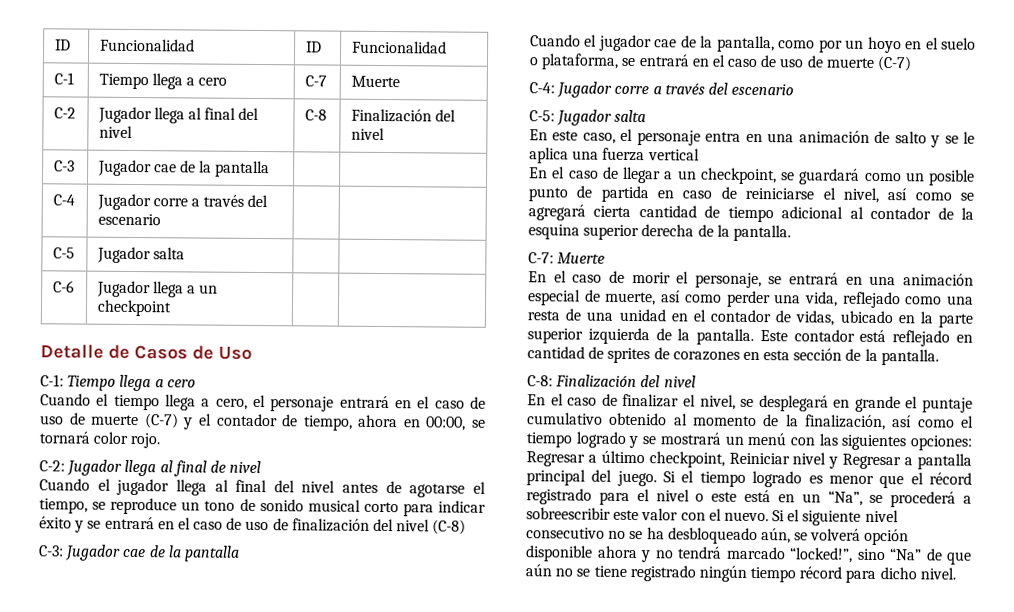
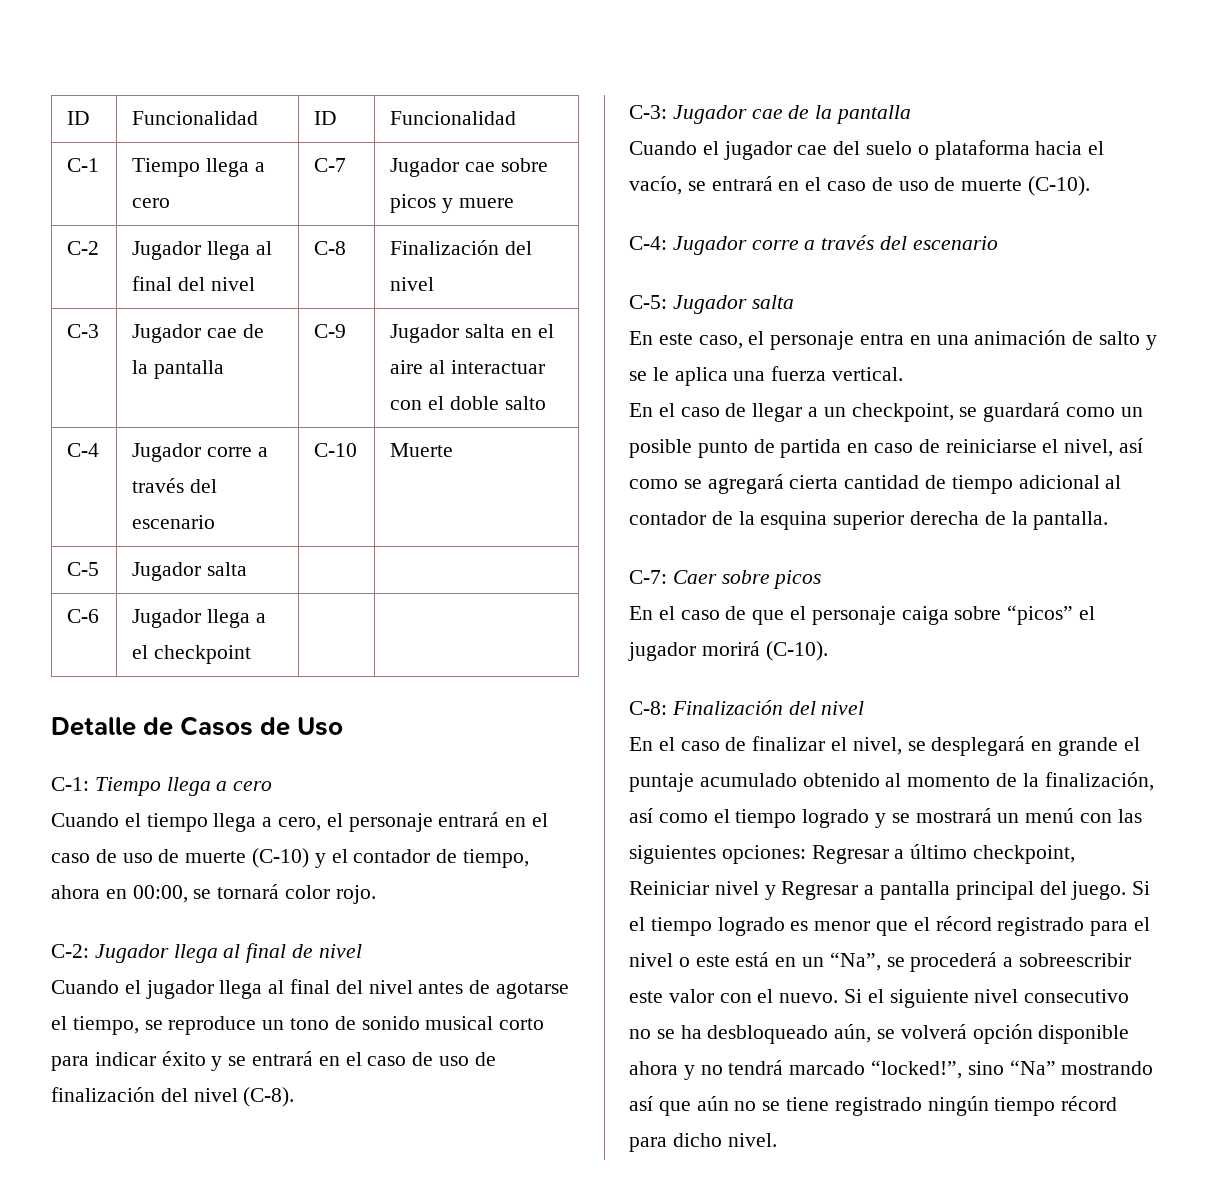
- C-1 | Tiempo llega a cero | C-7 | Muerte
+ C-1 | Tiempo llega a cero | C-7 | Jugador cae sobre picos y muere
- C-3 | Jugador cae de la pantalla | |
+ C-3 | Jugador cae de la pantalla | C-9 | Jugador salta en el aire al interactuar con el doble salto
- C-4 | Jugador corre a través del escenario | |
+ C-4 | Jugador corre a través del escenario | C-10 | Muerte
- C-6 | Jugador llega a un checkpoint | |
+ C-6 | Jugador llega a el checkpoint | |
- Cuando el tiempo llega a cero, el personaje entrará en el caso de uso de muerte (C-7) y el contador de tiempo, ahora en 00:00, se tornará color rojo.
+ Cuando el tiempo llega a cero, el personaje entrará en el caso de uso de muerte (C-10) y el contador de tiempo, ahora en 00:00, se tornará color rojo.
- Cuando el jugador llega al final del nivel antes de agotarse el tiempo, se reproduce un tono de sonido musical corto para indicar éxito y se entrará en el caso de uso de finalización del nivel (C-8)
+ Cuando el jugador llega al final del nivel antes de agotarse el tiempo, se reproduce un tono de sonido musical corto para indicar éxito y se entrará en el caso de uso de finalización del nivel (C-8).
- Cuando el jugador cae de la pantalla, como por un hoyo en el suelo o plataforma, se entrará en el caso de uso de muerte (C-7)
+ Cuando el jugador cae del suelo o plataforma hacia el vacío, se entrará en el caso de uso de muerte (C-10).
- En este caso, el personaje entra en una animación de salto y se le aplica una fuerza vertical
+ En este caso, el personaje entra en una animación de salto y se le aplica una fuerza vertical.
- C-7: Muerte
- En el caso de morir el personaje, se entrará en una animación especial de muerte, así como perder una vida, reflejado como una resta de una unidad en el contador de vidas, ubicado en la parte superior izquierda de la pantalla. Este contador está reflejado en cantidad de sprites de corazones en esta sección de la pantalla.
+ C-7: Caer sobre picos
+ En el caso de que el personaje caiga sobre “picos” el jugador morirá (C-10).
- En el caso de finalizar el nivel, se desplegará en grande el puntaje cumulativo obtenido al momento de la finalización, así como el tiempo logrado y se mostrará un menú con las siguientes opciones: Regresar a último checkpoint, Reiniciar nivel y Regresar a pantalla principal del juego.
+ En el caso de finalizar el nivel, se desplegará en grande el puntaje acumulado obtenido al momento de la finalización, así como el tiempo logrado y se mostrará un menú con las siguientes opciones: Regresar a último checkpoint, Reiniciar nivel y Regresar a pantalla principal del juego.
- Si el siguiente nivel consecutivo no se ha desbloqueado aún, se volverá opción disponible ahora y no tendrá marcado “locked!”, sino “Na” de que aún no se tiene registrado ningún tiempo récord para dicho nivel.
+ Si el siguiente nivel consecutivo no se ha desbloqueado aún, se volverá opción disponible ahora y no tendrá marcado “locked!”, sino “Na” mostrando así que aún no se tiene registrado ningún tiempo récord para dicho nivel.

